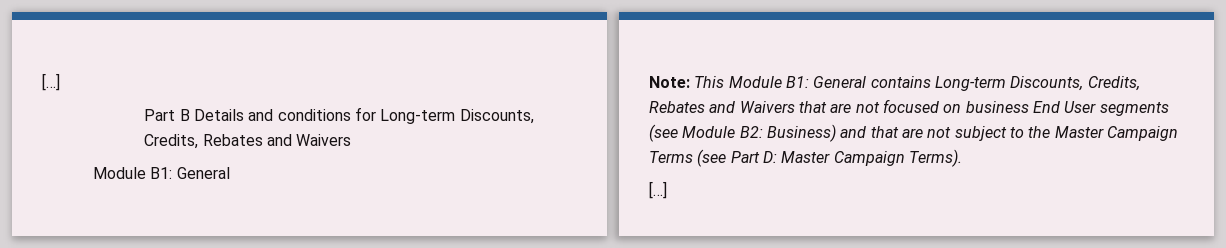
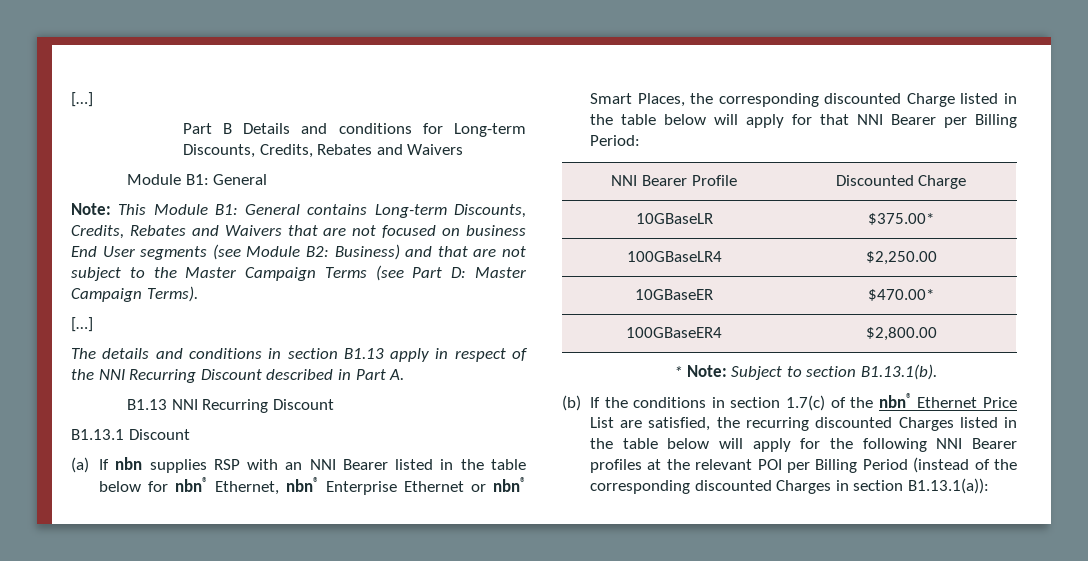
+ The details and conditions in section B1.13 apply in respect of the NNI Recurring Discount described in Part A.
+ B1.13 NNI Recurring Discount
+ B1.13.1 Discount
+ (a) If nbn supplies RSP with an NNI Bearer listed in the table below for nbn® Ethernet, nbn® Enterprise Ethernet or nbn® Smart Places, the corresponding discounted Charge listed in the table below will apply for that NNI Bearer per Billing Period:
+ NNI Bearer Profile | Discounted Charge
+ 10GBaseLR | $375.00*
+ 100GBaseLR4 | $2,250.00
+ 10GBaseER | $470.00*
+ 100GBaseER4 | $2,800.00
+ * Note: Subject to section B1.13.1(b).
+ (b) If the conditions in section 1.7(c) of the nbn® Ethernet Price List are satisfied, the recurring discounted Charges listed in the table below will apply for the following NNI Bearer profiles at the relevant POI per Billing Period (instead of the corresponding discounted Charges in section B1.13.1(a)):

